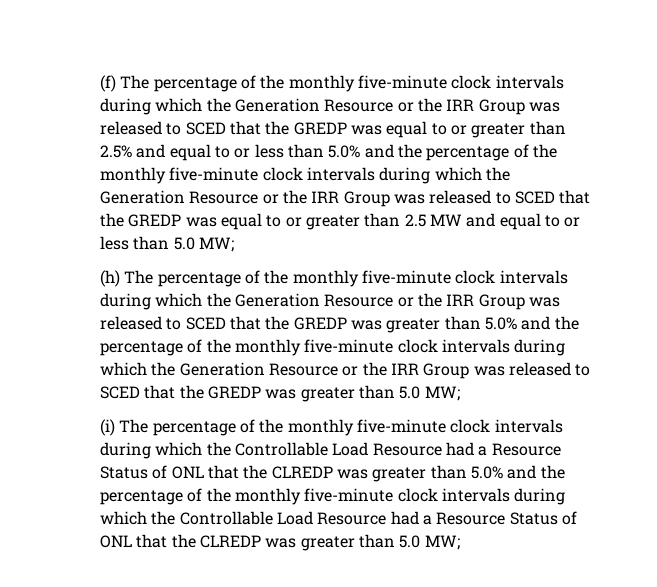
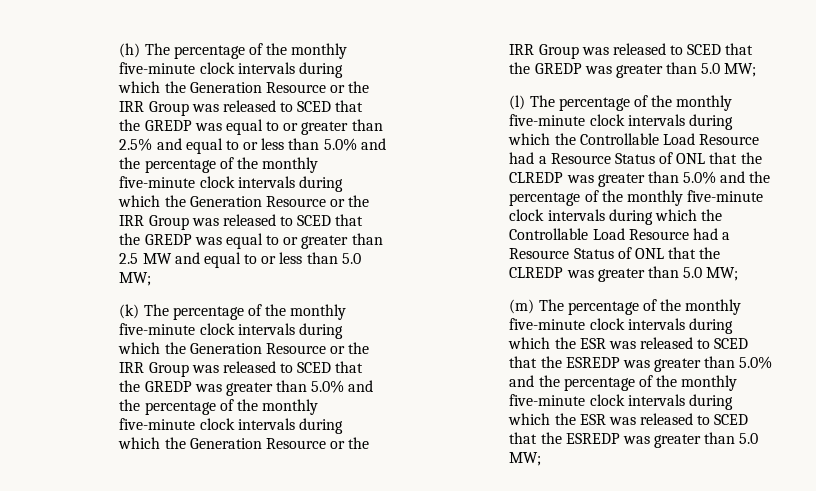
- (f) The percentage of the monthly five-minute clock intervals during which the Generation Resource or the IRR Group was released to SCED that the GREDP was equal to or greater than 2.5% and equal to or less than 5.0% and the percentage of the monthly five-minute clock intervals during which the Generation Resource or the IRR Group was released to SCED that the GREDP was equal to or greater than 2.5 MW and equal to or less than 5.0 MW;
+ (h) The percentage of the monthly five-minute clock intervals during which the Generation Resource or the IRR Group was released to SCED that the GREDP was equal to or greater than 2.5% and equal to or less than 5.0% and the percentage of the monthly five-minute clock intervals during which the Generation Resource or the IRR Group was released to SCED that the GREDP was equal to or greater than 2.5 MW and equal to or less than 5.0 MW;
- (h) The percentage of the monthly five-minute clock intervals during which the Generation Resource or the IRR Group was released to SCED that the GREDP was greater than 5.0% and the percentage of the monthly five-minute clock intervals during which the Generation Resource or the IRR Group was released to SCED that the GREDP was greater than 5.0 MW;
+ (k) The percentage of the monthly five-minute clock intervals during which the Generation Resource or the IRR Group was released to SCED that the GREDP was greater than 5.0% and the percentage of the monthly five-minute clock intervals during which the Generation Resource or the IRR Group was released to SCED that the GREDP was greater than 5.0 MW;
- (i) The percentage of the monthly five-minute clock intervals during which the Controllable Load Resource had a Resource Status of ONL that the CLREDP was greater than 5.0% and the percentage of the monthly five-minute clock intervals during which the Controllable Load Resource had a Resource Status of ONL that the CLREDP was greater than 5.0 MW;
+ (l) The percentage of the monthly five-minute clock intervals during which the Controllable Load Resource had a Resource Status of ONL that the CLREDP was greater than 5.0% and the percentage of the monthly five-minute clock intervals during which the Controllable Load Resource had a Resource Status of ONL that the CLREDP was greater than 5.0 MW;
+ (m) The percentage of the monthly five-minute clock intervals during which the ESR was released to SCED that the ESREDP was greater than 5.0% and the percentage of the monthly five-minute clock intervals during which the ESR was released to SCED that the ESREDP was greater than 5.0 MW;

